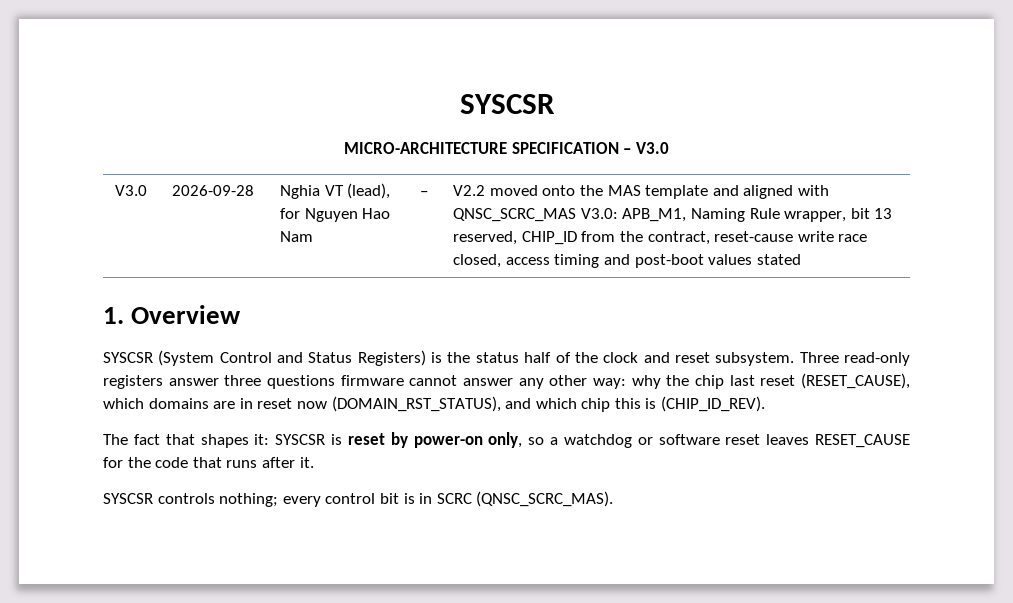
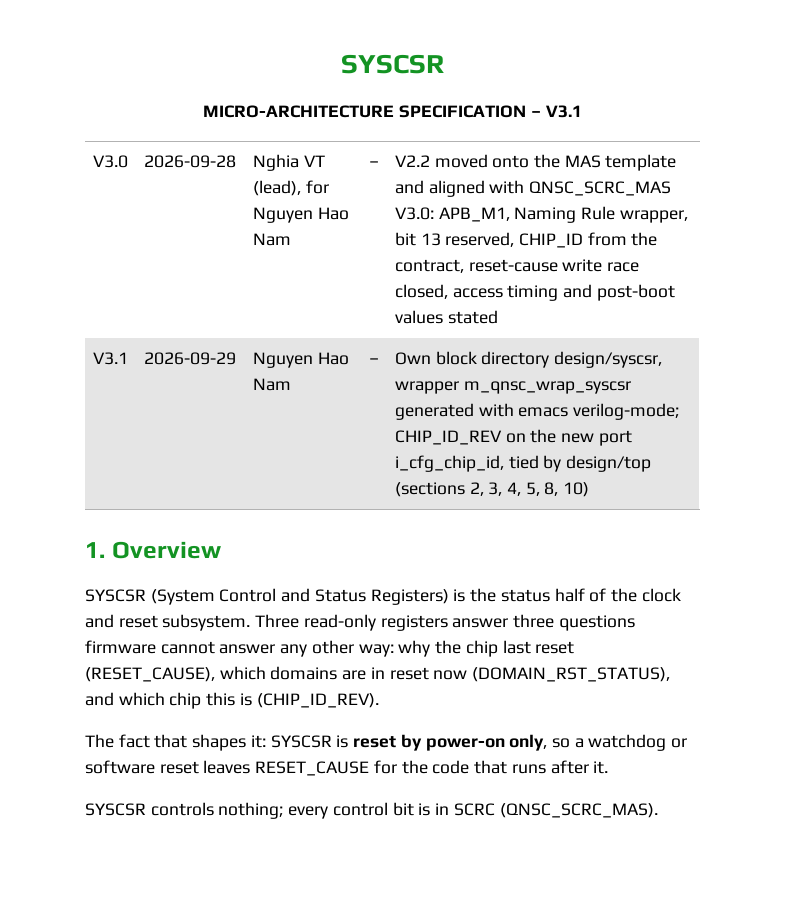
- MICRO-ARCHITECTURE SPECIFICATION – V3.0
+ MICRO-ARCHITECTURE SPECIFICATION – V3.1
+ V3.1 | 2026-09-29 | Nguyen Hao Nam | – | Own block directory design/syscsr, wrapper m_qnsc_wrap_syscsr generated with emacs verilog-mode; CHIP_ID_REV on the new port i_cfg_chip_id, tied by design/top (sections 2, 3, 4, 5, 8, 10)

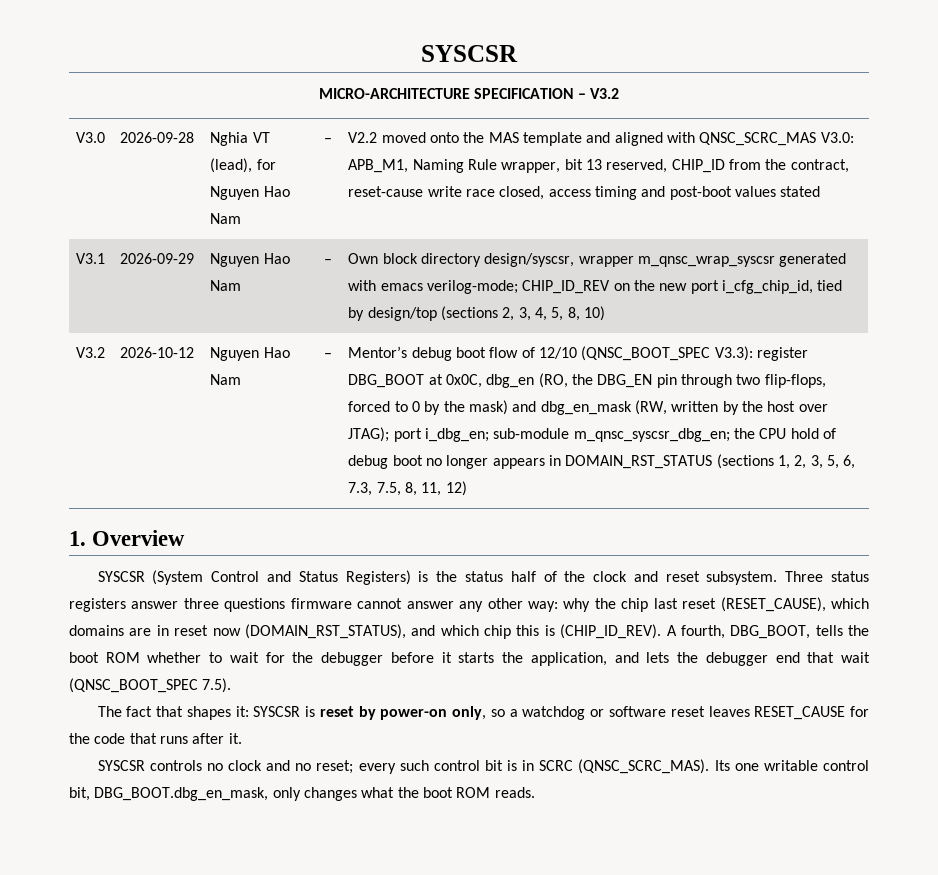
- MICRO-ARCHITECTURE SPECIFICATION – V3.1
+ MICRO-ARCHITECTURE SPECIFICATION – V3.2
+ V3.2 | 2026-10-12 | Nguyen Hao Nam | – | Mentor’s debug boot flow of 12/10 (QNSC_BOOT_SPEC V3.3): register DBG_BOOT at 0x0C, dbg_en (RO, the DBG_EN pin through two flip-flops, forced to 0 by the mask) and dbg_en_mask (RW, written by the host over JTAG); port i_dbg_en; sub-module m_qnsc_syscsr_dbg_en; the CPU hold of debug boot no longer appears in DOMAIN_RST_STATUS (sections 1, 2, 3, 5, 6, 7.3, 7.5, 8, 11, 12)
- Three read-only registers answer three questions firmware cannot answer any other way: why the chip last reset (RESET_CAUSE), which domains are in reset now (DOMAIN_RST_STATUS), and which chip this is (CHIP_ID_REV).
+ Three status registers answer three questions firmware cannot answer any other way: why the chip last reset (RESET_CAUSE), which domains are in reset now (DOMAIN_RST_STATUS), and which chip this is (CHIP_ID_REV). A fourth, DBG_BOOT, tells the boot ROM whether to wait for the debugger before it starts the application, and lets the debugger end that wait (QNSC_BOOT_SPEC 7.5).
- SYSCSR controls nothing; every control bit is in SCRC (QNSC_SCRC_MAS).
+ SYSCSR controls no clock and no reset; every such control bit is in SCRC (QNSC_SCRC_MAS).
+ Its one writable control bit, DBG_BOOT.dbg_en_mask, only changes what the boot ROM reads.

